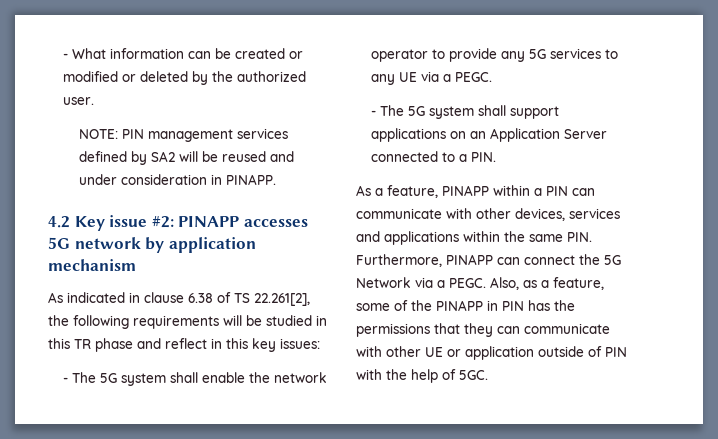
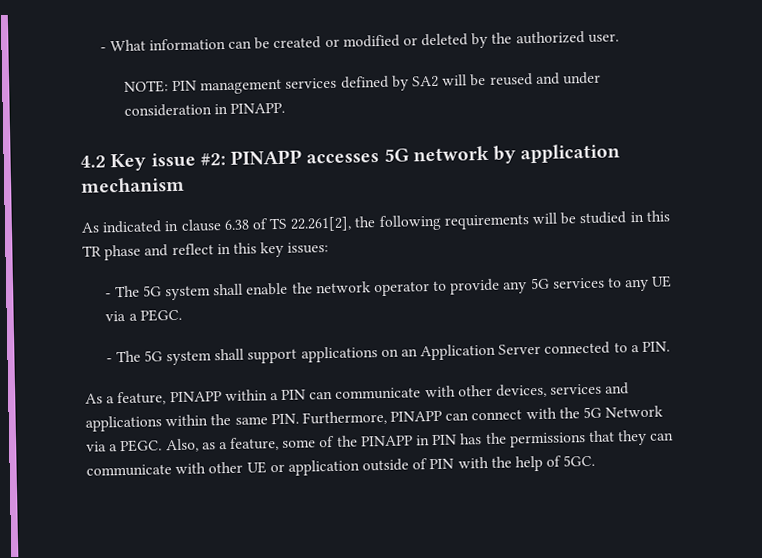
- As a feature, PINAPP within a PIN can communicate with other devices, services and applications within the same PIN. Furthermore, PINAPP can connect the 5G Network via a PEGC.
+ As a feature, PINAPP within a PIN can communicate with other devices, services and applications within the same PIN. Furthermore, PINAPP can connect with the 5G Network via a PEGC.

